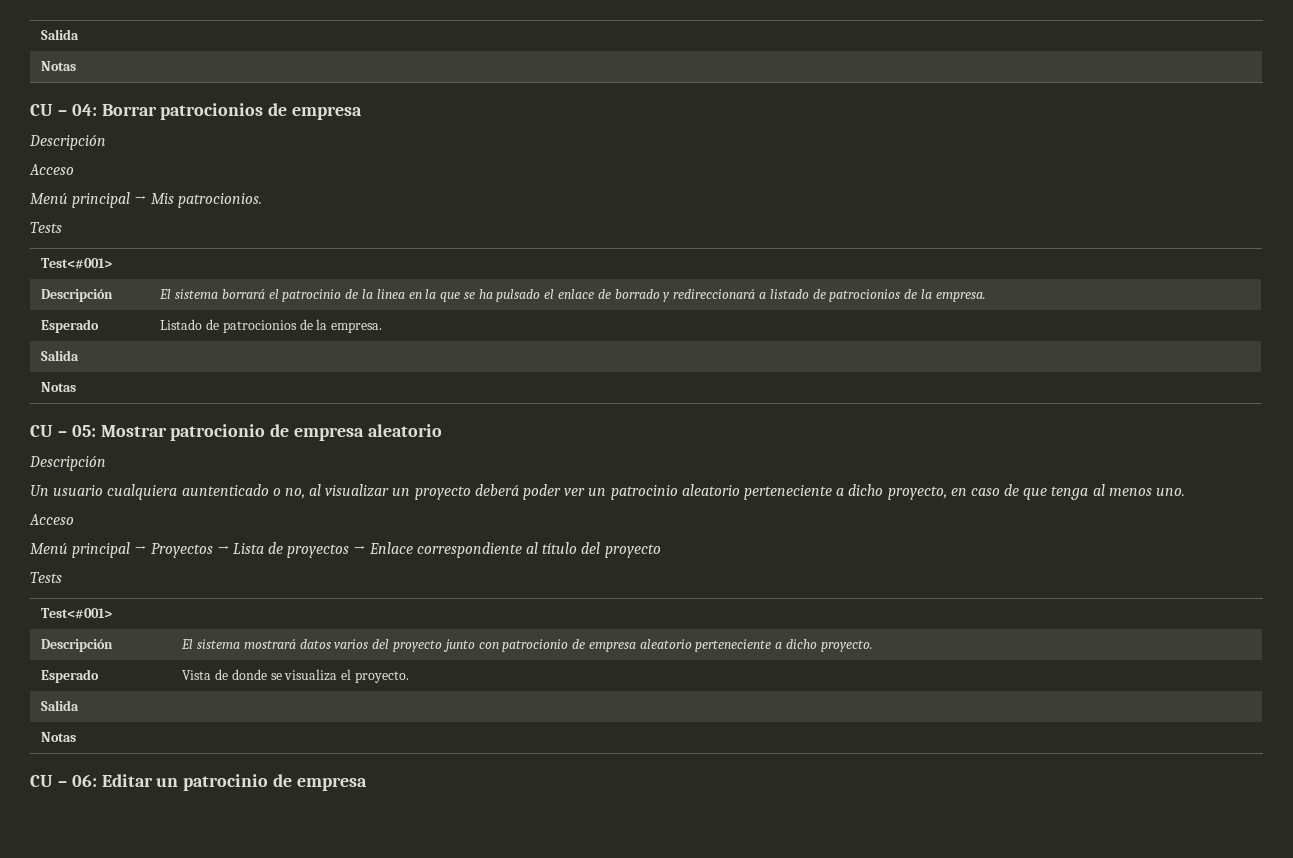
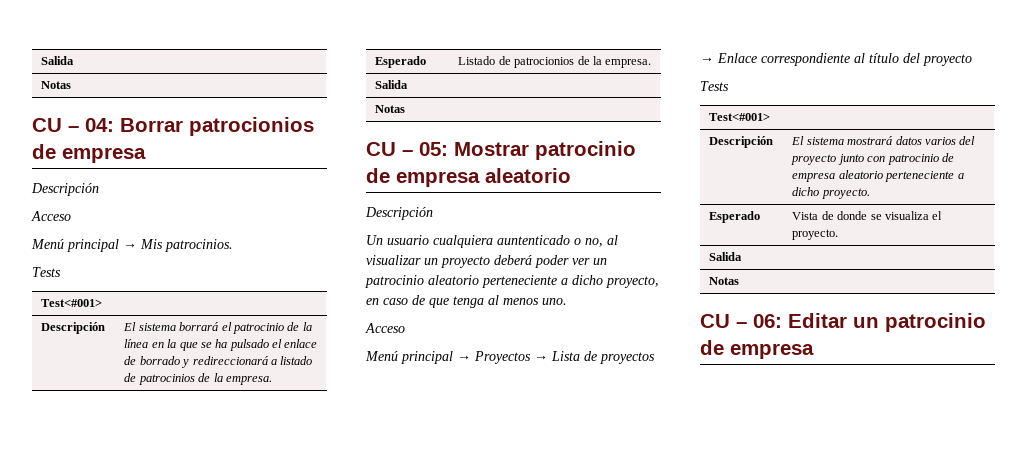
- Menú principal → Mis patrocionios.
+ Menú principal → Mis patrocinios.
- Descripción | El sistema borrará el patrocinio de la linea en la que se ha pulsado el enlace de borrado y redireccionará a listado de patrocionios de la empresa.
+ Descripción | El sistema borrará el patrocinio de la línea en la que se ha pulsado el enlace de borrado y redireccionará a listado de patrocinios de la empresa.
- CU – 05: Mostrar patrocionio de empresa aleatorio
+ CU – 05: Mostrar patrocinio de empresa aleatorio
- Descripción | El sistema mostrará datos varios del proyecto junto con patrocionio de empresa aleatorio perteneciente a dicho proyecto.
+ Descripción | El sistema mostrará datos varios del proyecto junto con patrocinio de empresa aleatorio perteneciente a dicho proyecto.

